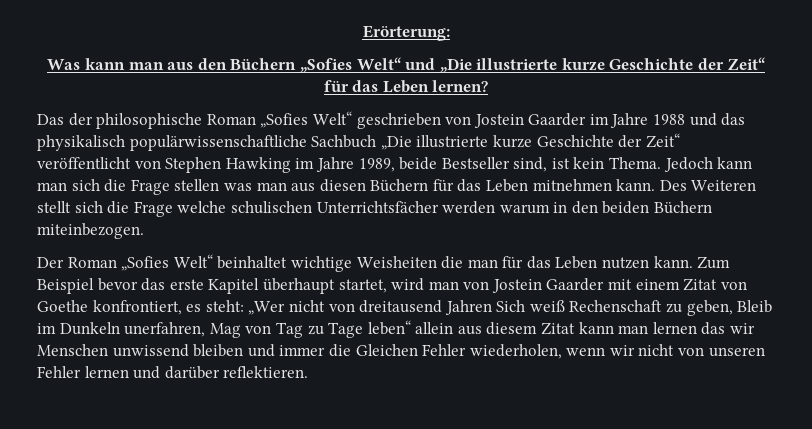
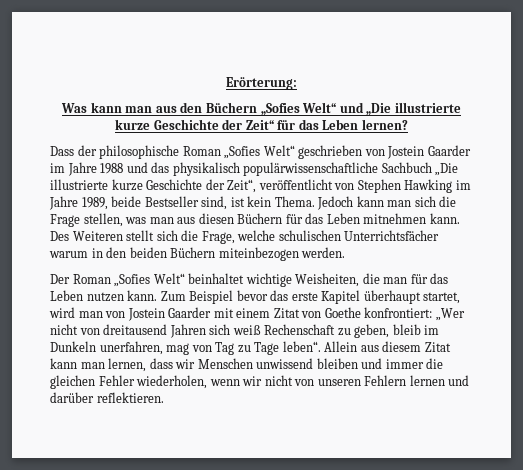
- Das der philosophische Roman „Sofies Welt“ geschrieben von Jostein Gaarder im Jahre 1988 und das physikalisch populärwissenschaftliche Sachbuch „Die illustrierte kurze Geschichte der Zeit“ veröffentlicht von Stephen Hawking im Jahre 1989, beide Bestseller sind, ist kein Thema.
+ Dass der philosophische Roman „Sofies Welt“ geschrieben von Jostein Gaarder im Jahre 1988 und das physikalisch populärwissenschaftliche Sachbuch „Die illustrierte kurze Geschichte der Zeit“, veröffentlicht von Stephen Hawking im Jahre 1989, beide Bestseller sind, ist kein Thema.
- Jedoch kann man sich die Frage stellen was man aus diesen Büchern für das Leben mitnehmen kann.
+ Jedoch kann man sich die Frage stellen, was man aus diesen Büchern für das Leben mitnehmen kann.
- Des Weiteren stellt sich die Frage welche schulischen Unterrichtsfächer werden warum in den beiden Büchern miteinbezogen.
+ Des Weiteren stellt sich die Frage, welche schulischen Unterrichtsfächer warum in den beiden Büchern miteinbezogen werden.
- Der Roman „Sofies Welt“ beinhaltet wichtige Weisheiten die man für das Leben nutzen kann.
+ Der Roman „Sofies Welt“ beinhaltet wichtige Weisheiten, die man für das Leben nutzen kann.
- Zum Beispiel bevor das erste Kapitel überhaupt startet, wird man von Jostein Gaarder mit einem Zitat von Goethe konfrontiert, es steht: „Wer nicht von dreitausend Jahren Sich weiß Rechenschaft zu geben, Bleib im Dunkeln unerfahren, Mag von Tag zu Tage leben“ allein aus diesem Zitat kann man lernen das wir Menschen unwissend bleiben und immer die Gleichen Fehler wiederholen, wenn wir nicht von unseren Fehler lernen und darüber reflektieren.
+ Zum Beispiel bevor das erste Kapitel überhaupt startet, wird man von Jostein Gaarder mit einem Zitat von Goethe konfrontiert: „Wer nicht von dreitausend Jahren sich weiß Rechenschaft zu geben, bleib im Dunkeln unerfahren, mag von Tag zu Tage leben“. Allein aus diesem Zitat kann man lernen, dass wir Menschen unwissend bleiben und immer die gleichen Fehler wiederholen, wenn wir nicht von unseren Fehlern lernen und darüber reflektieren.

